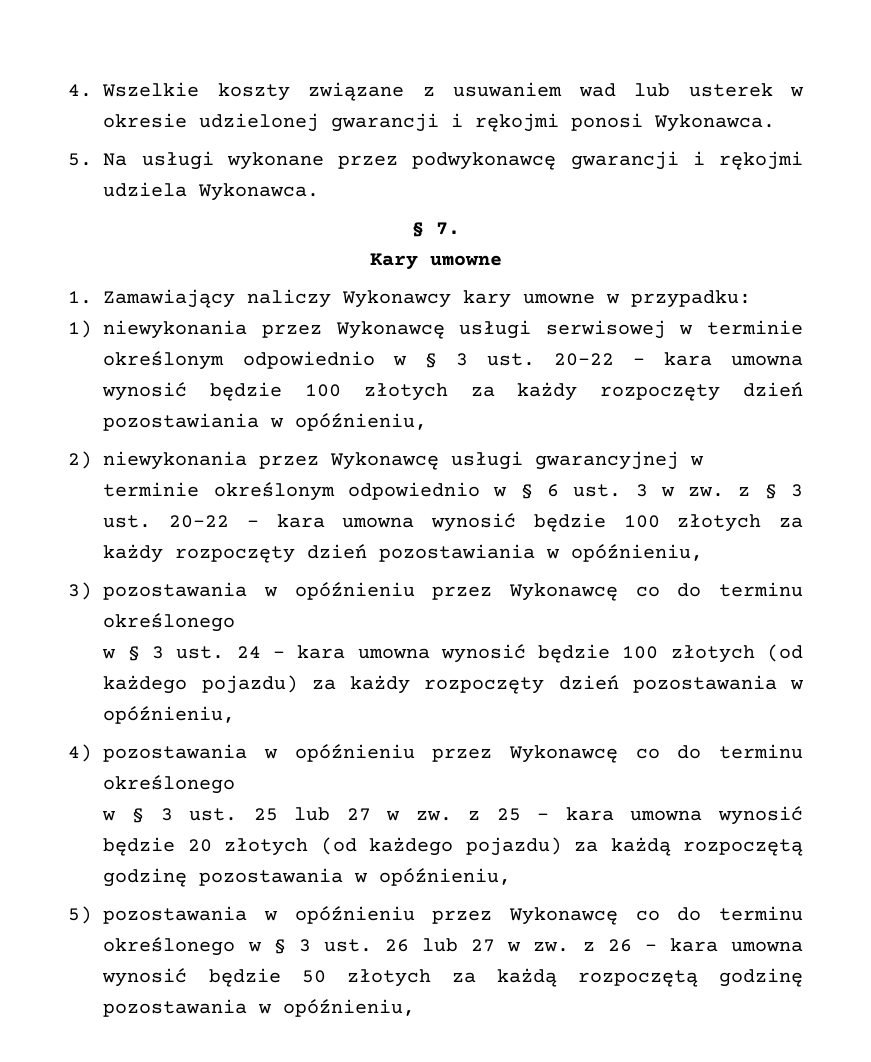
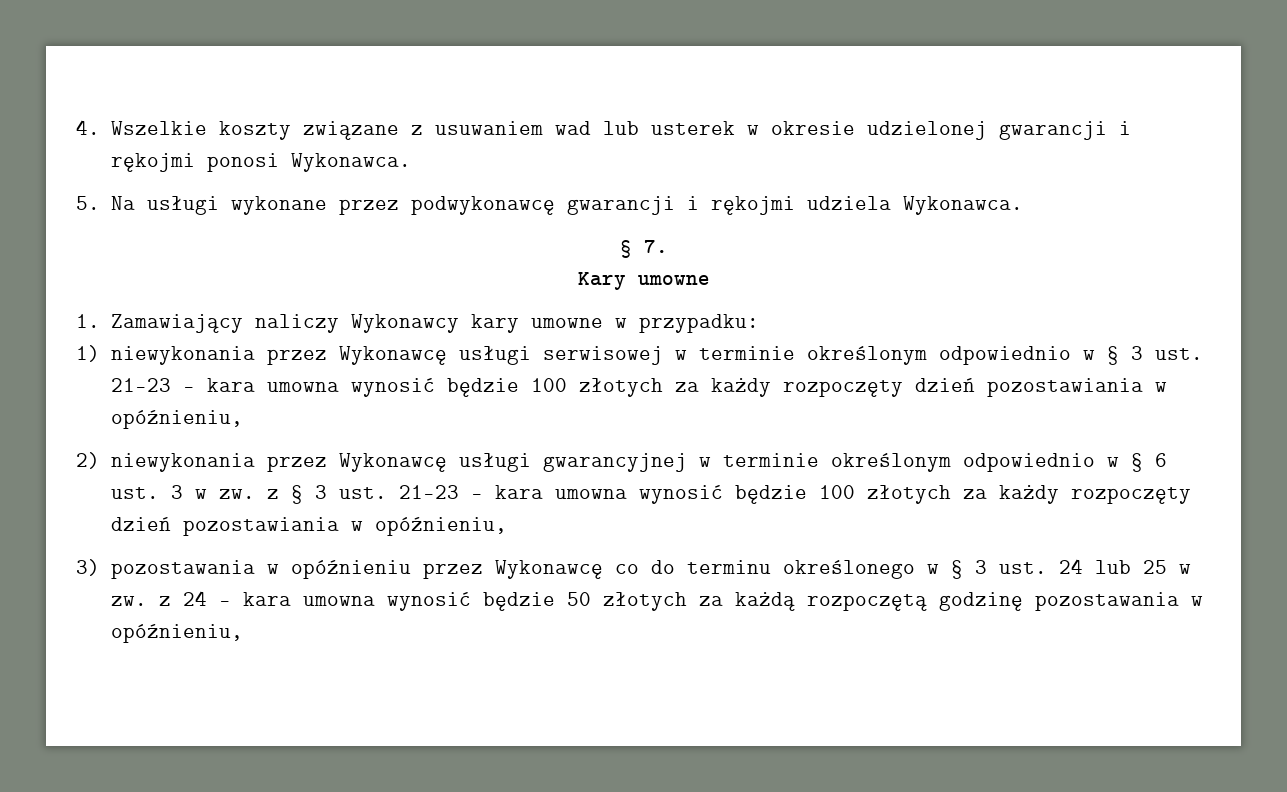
- 1) niewykonania przez Wykonawcę usługi serwisowej w terminie określonym odpowiednio w § 3 ust. 20-22 - kara umowna wynosić będzie 100 złotych za każdy rozpoczęty dzień pozostawiania w opóźnieniu,
+ 1) niewykonania przez Wykonawcę usługi serwisowej w terminie określonym odpowiednio w § 3 ust. 21-23 - kara umowna wynosić będzie 100 złotych za każdy rozpoczęty dzień pozostawiania w opóźnieniu,
- 2) niewykonania przez Wykonawcę usługi gwarancyjnej w terminie określonym odpowiednio w § 6 ust. 3 w zw. z § 3 ust. 20-22 - kara umowna wynosić będzie 100 złotych za każdy rozpoczęty dzień pozostawiania w opóźnieniu,
+ 2) niewykonania przez Wykonawcę usługi gwarancyjnej w terminie określonym odpowiednio w § 6 ust. 3 w zw. z § 3 ust. 21-23 - kara umowna wynosić będzie 100 złotych za każdy rozpoczęty dzień pozostawiania w opóźnieniu,
- 3) pozostawania w opóźnieniu przez Wykonawcę co do terminu określonego
- w § 3 ust. 24 – kara umowna wynosić będzie 100 złotych (od każdego pojazdu) za każdy rozpoczęty dzień pozostawania w opóźnieniu,
- 4) pozostawania w opóźnieniu przez Wykonawcę co do terminu określonego
- w § 3 ust. 25 lub 27 w zw. z 25 – kara umowna wynosić będzie 20 złotych (od każdego pojazdu) za każdą rozpoczętą godzinę pozostawania w opóźnieniu,
- 5) pozostawania w opóźnieniu przez Wykonawcę co do terminu określonego w § 3 ust. 26 lub 27 w zw. z 26 – kara umowna wynosić będzie 50 złotych za każdą rozpoczętą godzinę pozostawania w opóźnieniu,
+ 3) pozostawania w opóźnieniu przez Wykonawcę co do terminu określonego w § 3 ust. 24 lub 25 w zw. z 24 – kara umowna wynosić będzie 50 złotych za każdą rozpoczętą godzinę pozostawania w opóźnieniu,

